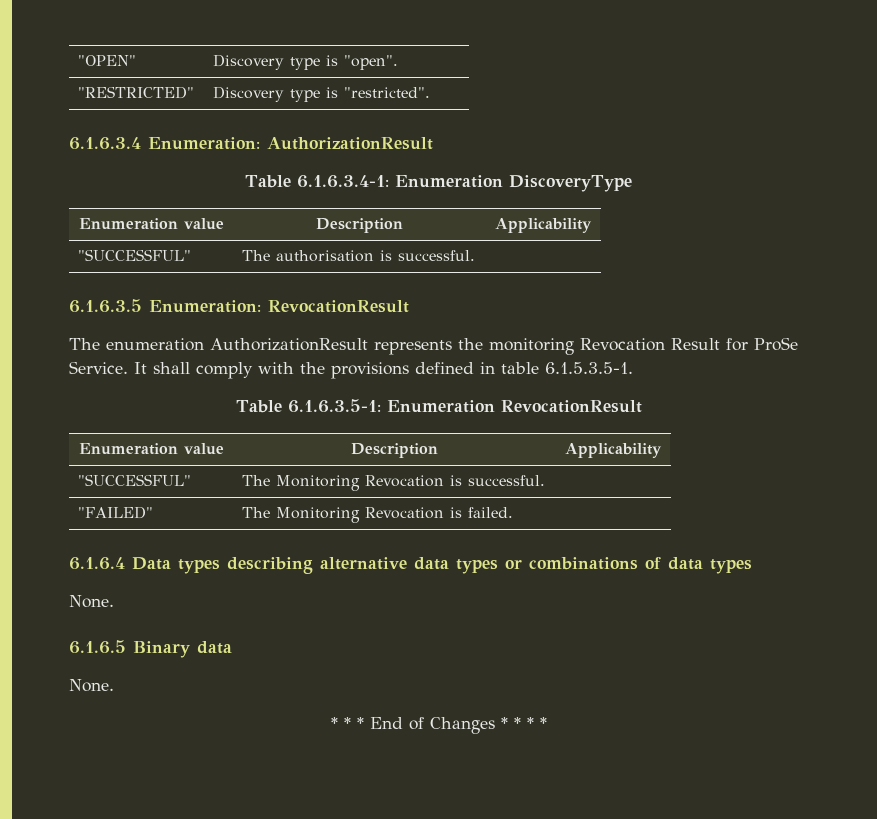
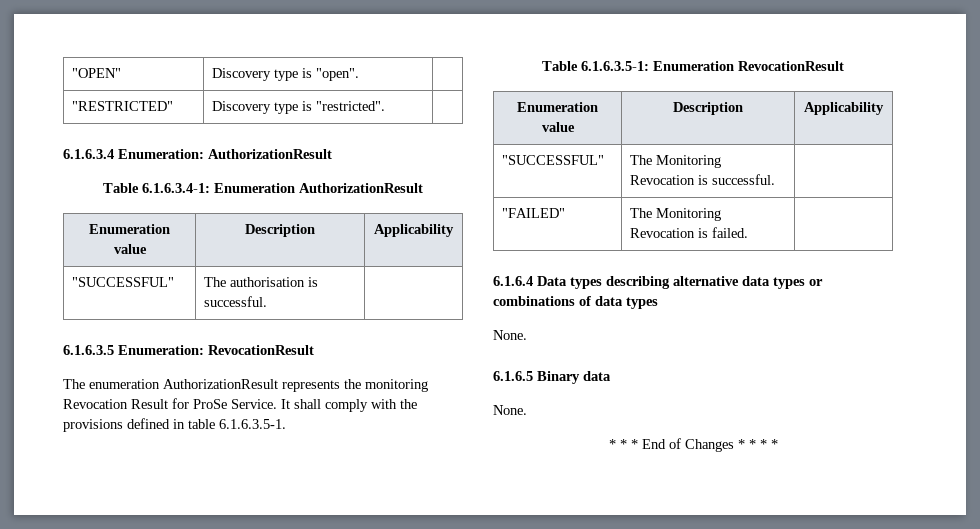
- Table 6.1.6.3.4-1: Enumeration DiscoveryType
+ Table 6.1.6.3.4-1: Enumeration AuthorizationResult
- It shall comply with the provisions defined in table 6.1.5.3.5-1.
+ It shall comply with the provisions defined in table 6.1.6.3.5-1.

